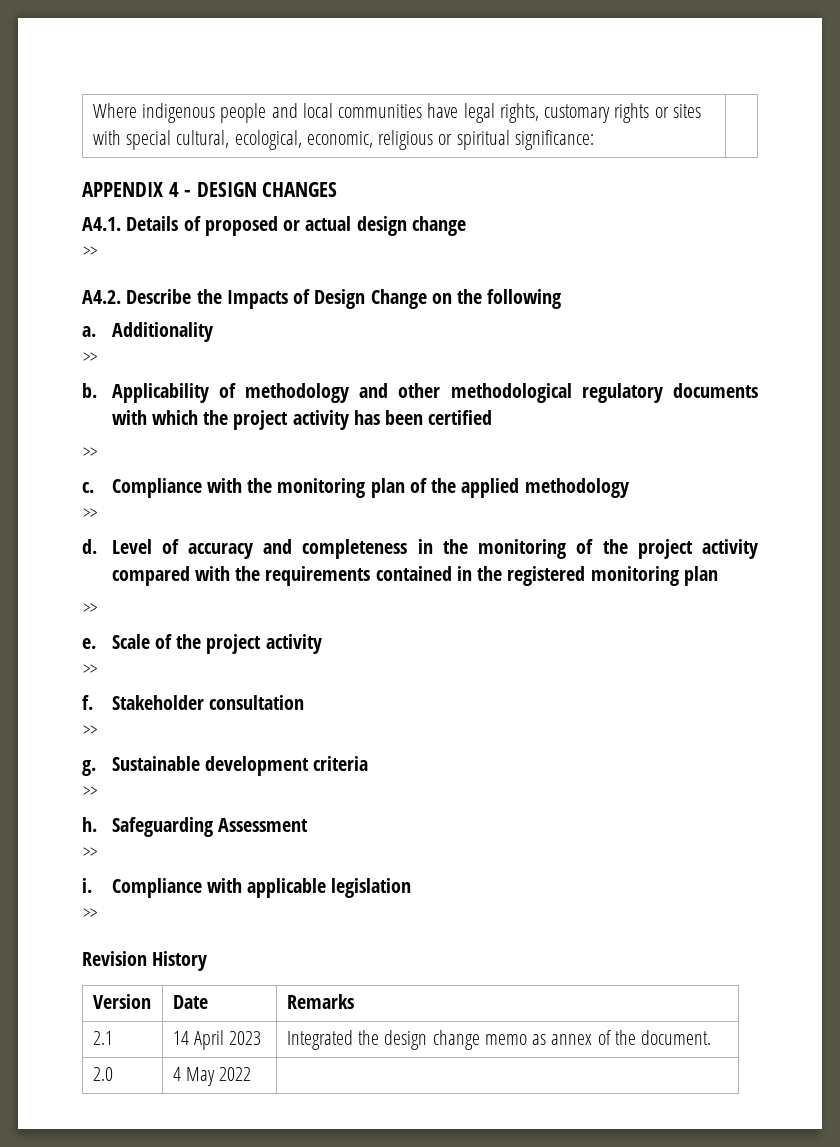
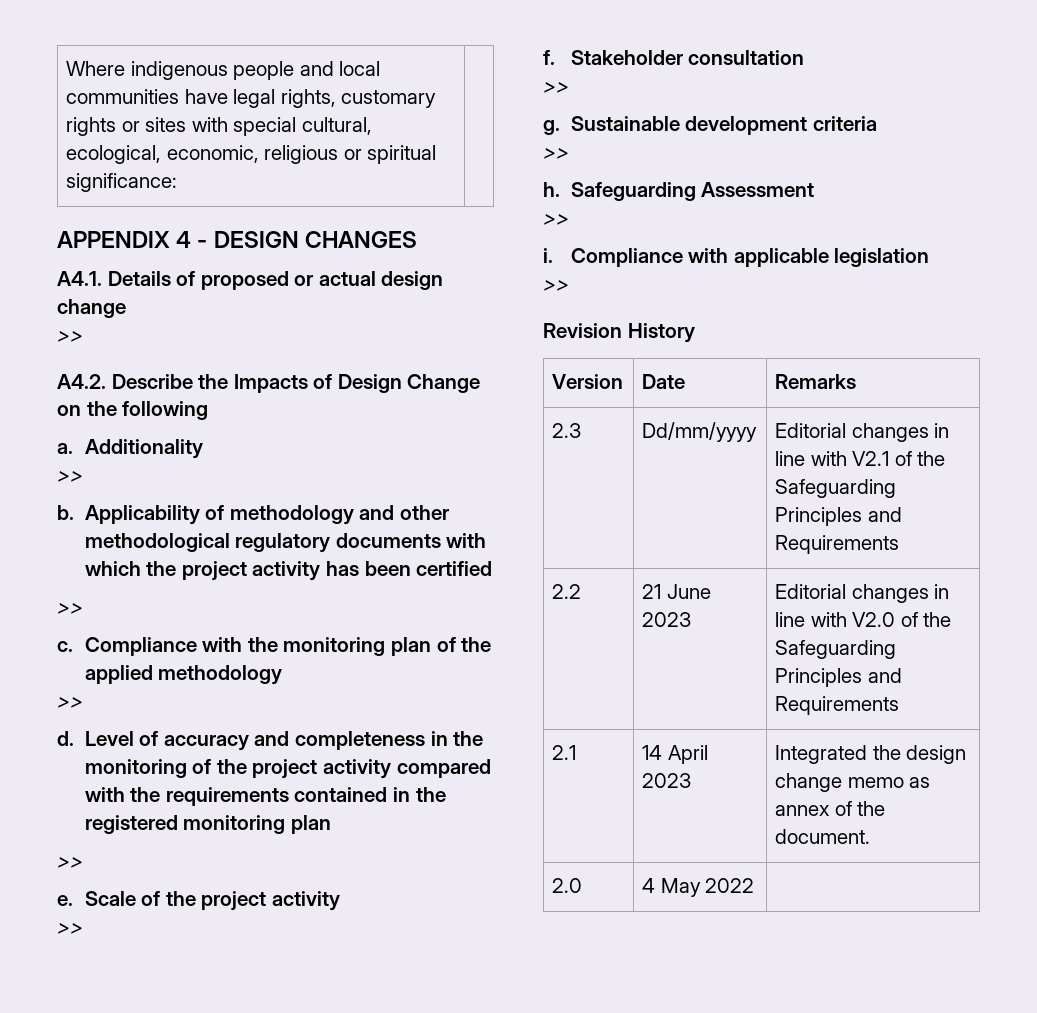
+ 2.3 | Dd/mm/yyyy | Editorial changes in line with V2.1 of the Safeguarding Principles and Requirements
+ 2.2 | 21 June 2023 | Editorial changes in line with V2.0 of the Safeguarding Principles and Requirements

